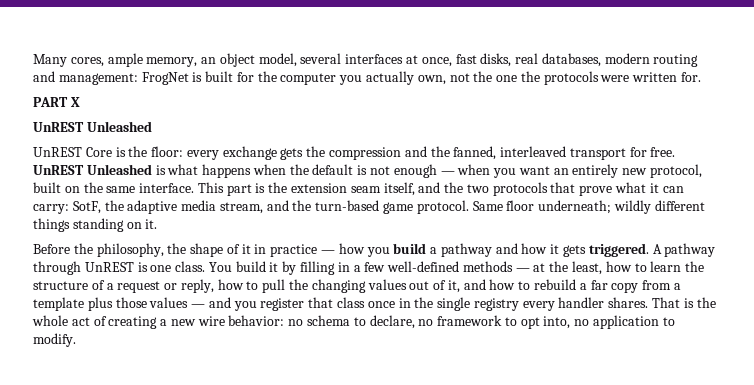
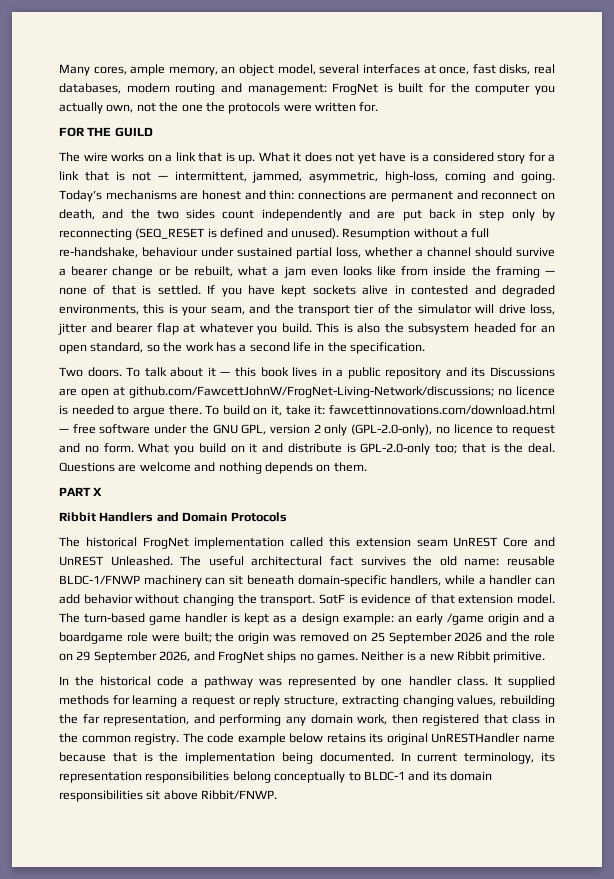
+ FOR THE GUILD
+ The wire works on a link that is up. What it does not yet have is a considered story for a link that is not — intermittent, jammed, asymmetric, high-loss, coming and going. Today’s mechanisms are honest and thin: connections are permanent and reconnect on death, and the two sides count independently and are put back in step only by reconnecting (SEQ_RESET is defined and unused). Resumption without a full re-handshake, behaviour under sustained partial loss, whether a channel should survive a bearer change or be rebuilt, what a jam even looks like from inside the framing — none of that is settled. If you have kept sockets alive in contested and degraded environments, this is your seam, and the transport tier of the simulator will drive loss, jitter and bearer flap at whatever you build. This is also the subsystem headed for an open standard, so the work has a second life in the specification.
+ Two doors. To talk about it — this book lives in a public repository and its Discussions are open at github.com/FawcettJohnW/FrogNet-Living-Network/discussions; no licence is needed to argue there. To build on it, take it: fawcettinnovations.com/download.html — free software under the GNU GPL, version 2 only (GPL-2.0-only), no licence to request and no form. What you build on it and distribute is GPL-2.0-only too; that is the deal. Questions are welcome and nothing depends on them.
  PART X
- UnREST Unleashed
- UnREST Core is the floor: every exchange gets the compression and the fanned, interleaved transport for free. UnREST Unleashed is what happens when the default is not enough — when you want an entirely new protocol, built on the same interface. This part is the extension seam itself, and the two protocols that prove what it can carry: SotF, the adaptive media stream, and the turn-based game protocol. Same floor underneath; wildly different things standing on it.
- Before the philosophy, the shape of it in practice — how you build a pathway and how it gets triggered. A pathway through UnREST is one class. You build it by filling in a few well-defined methods — at the least, how to learn the structure of a request or reply, how to pull the changing values out of it, and how to rebuild a far copy from a template plus those values — and you register that class once in the single registry every handler shares. That is the whole act of creating a new wire behavior: no schema to declare, no framework to opt into, no application to modify.
+ Ribbit Handlers and Domain Protocols
+ The historical FrogNet implementation called this extension seam UnREST Core and UnREST Unleashed. The useful architectural fact survives the old name: reusable BLDC-1/FNWP machinery can sit beneath domain-specific handlers, while a handler can add behavior without changing the transport. SotF is evidence of that extension model. The turn-based game handler is kept as a design example: an early /game origin and a boardgame role were built; the origin was removed on 25 September 2026 and the role on 29 September 2026, and FrogNet ships no games. Neither is a new Ribbit primitive.
+ In the historical code a pathway was represented by one handler class. It supplied methods for learning a request or reply structure, extracting changing values, rebuilding the far representation, and performing any domain work, then registered that class in the common registry. The code example below retains its original UnRESTHandler name because that is the implementation being documented. In current terminology, its representation responsibilities belong conceptually to BLDC-1 and its domain responsibilities sit above Ribbit/FNWP.

